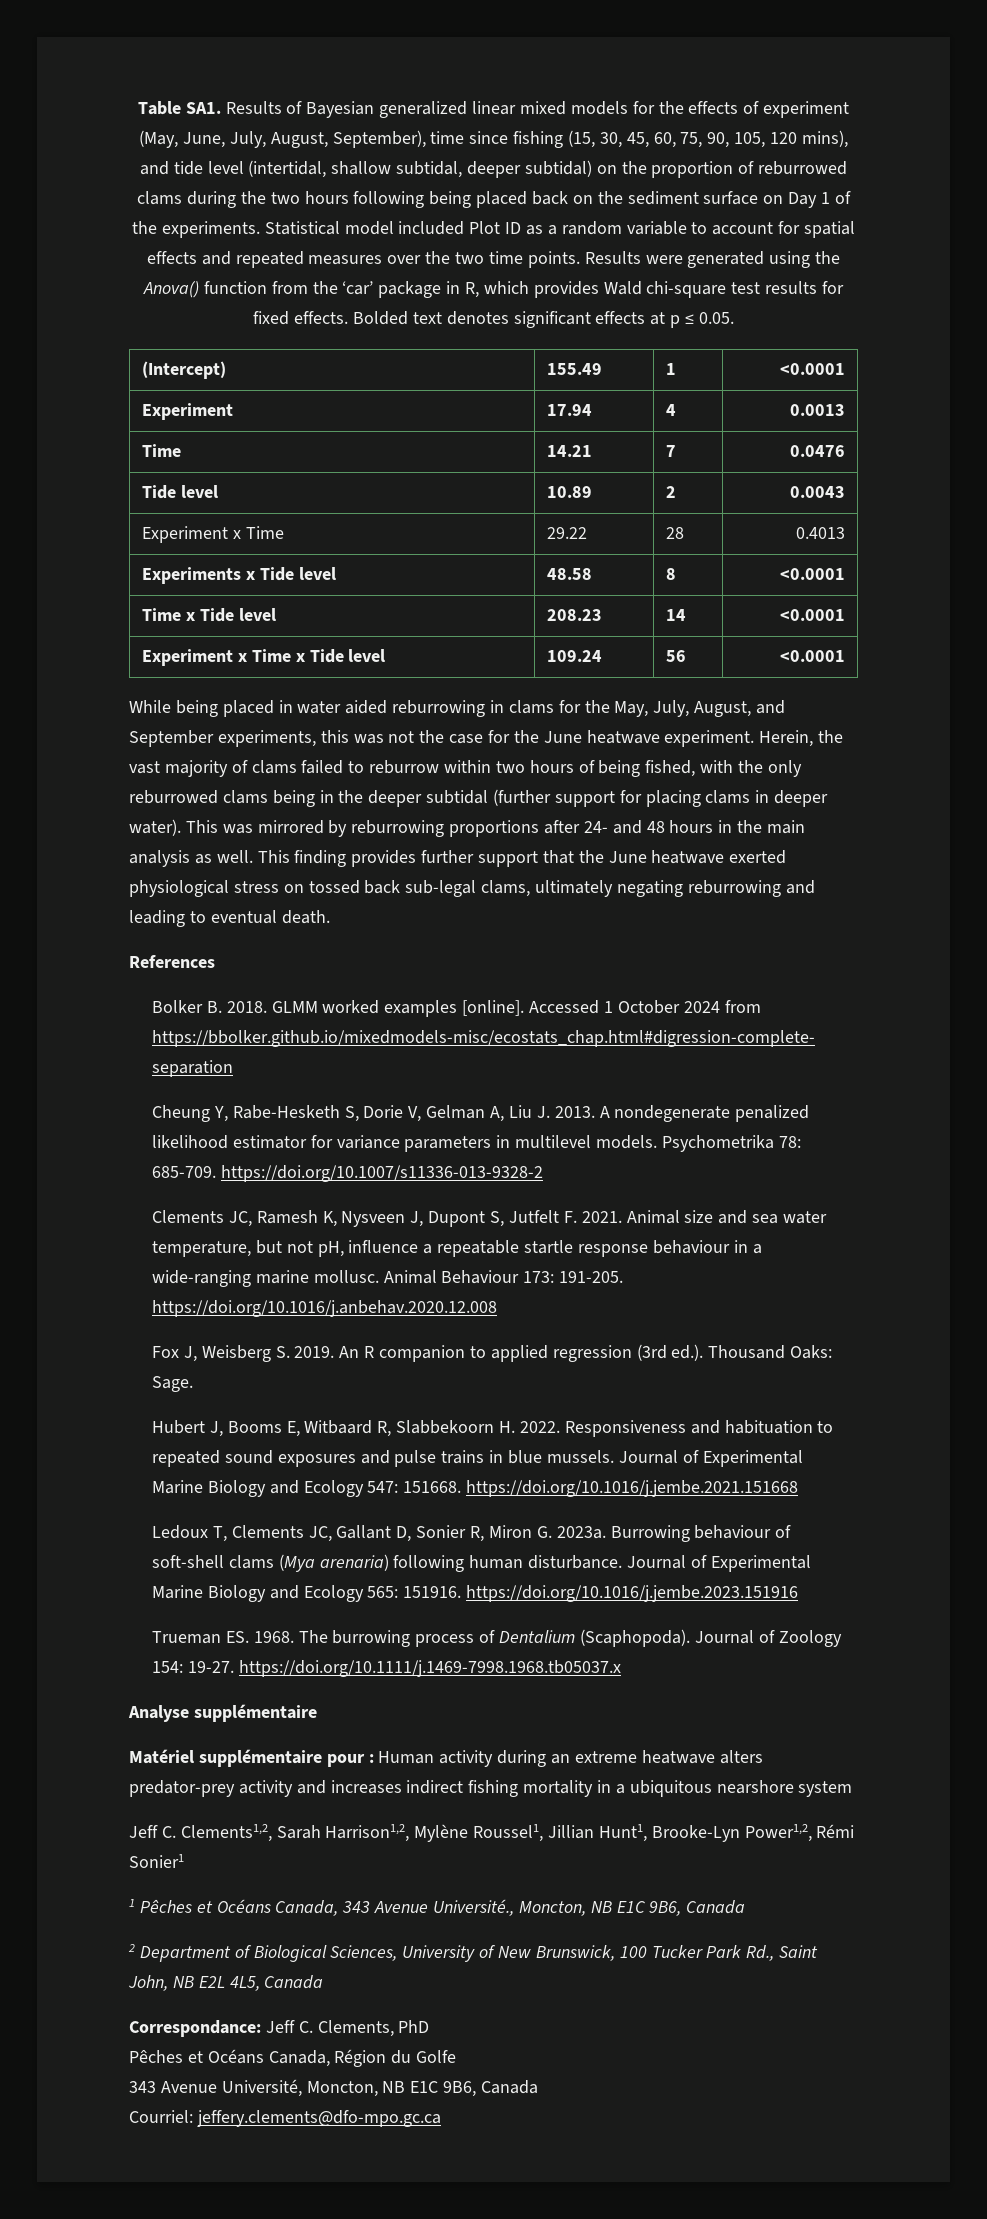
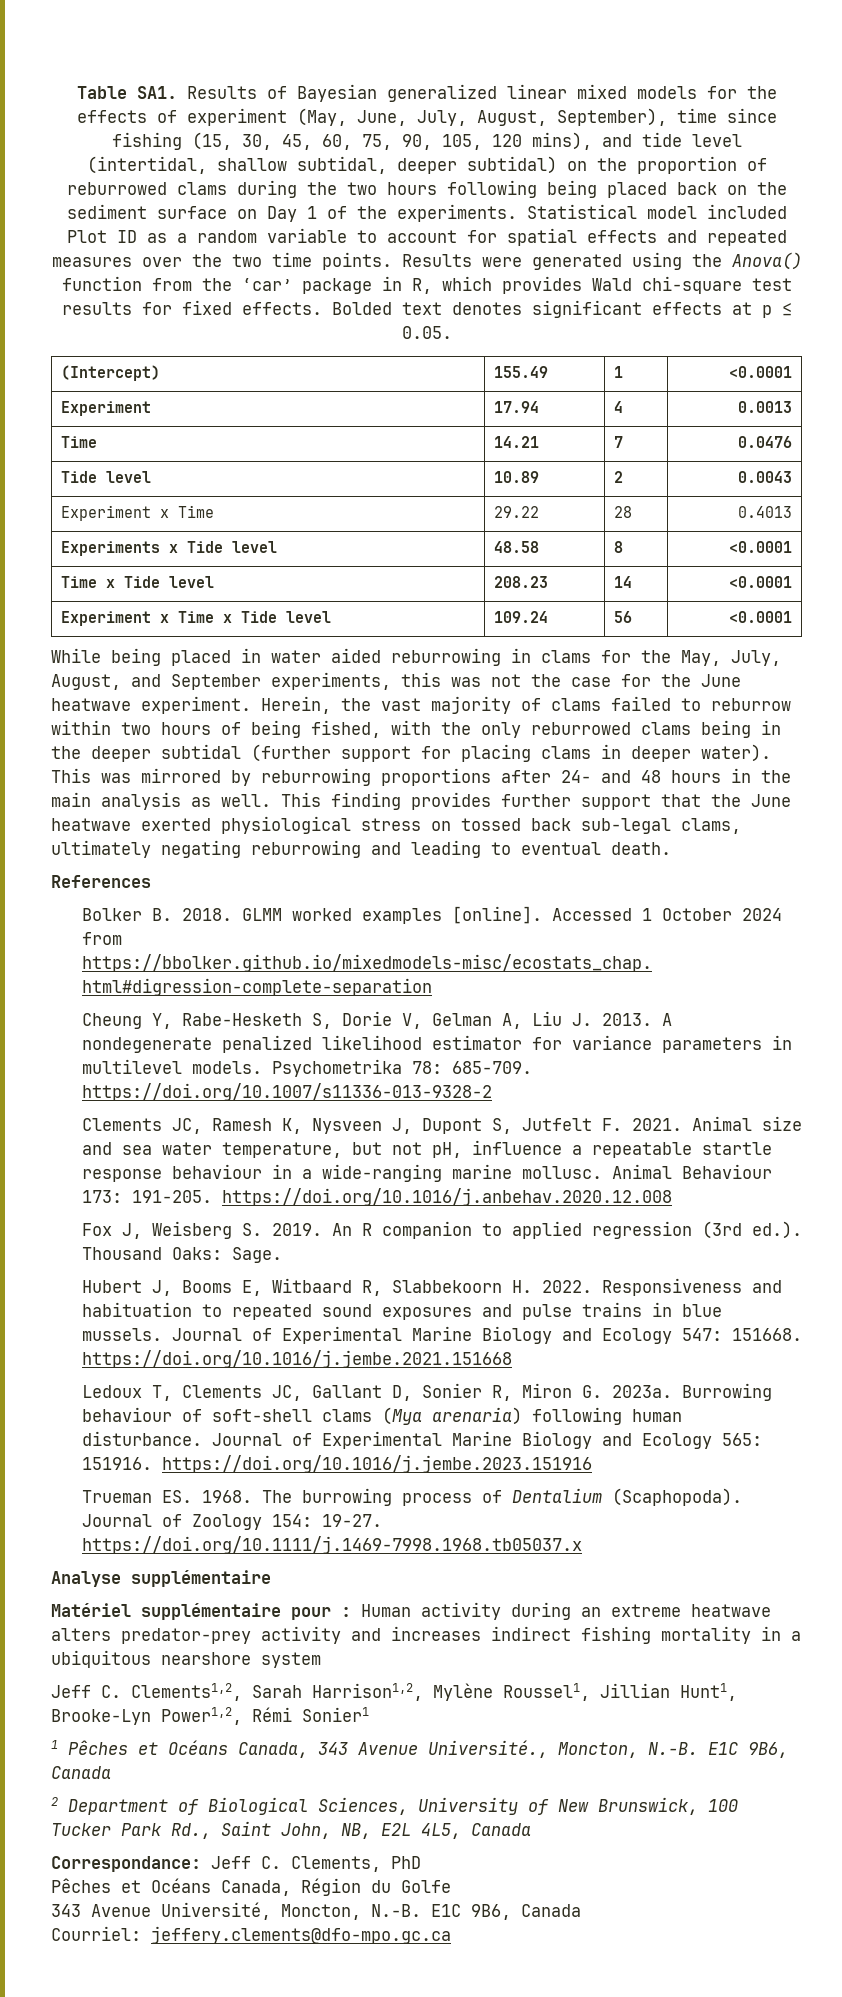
- 1 Pêches et Océans Canada, 343 Avenue Université., Moncton, NB E1C 9B6, Canada
+ 1 Pêches et Océans Canada, 343 Avenue Université., Moncton, N.-B. E1C 9B6, Canada
- 2 Department of Biological Sciences, University of New Brunswick, 100 Tucker Park Rd., Saint John, NB E2L 4L5, Canada
+ 2 Department of Biological Sciences, University of New Brunswick, 100 Tucker Park Rd., Saint John, NB, E2L 4L5, Canada
- 343 Avenue Université, Moncton, NB E1C 9B6, Canada
+ 343 Avenue Université, Moncton, N.-B. E1C 9B6, Canada

